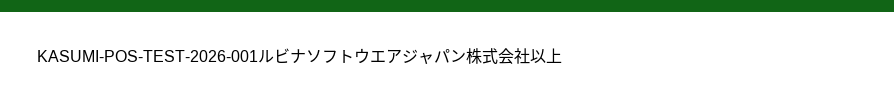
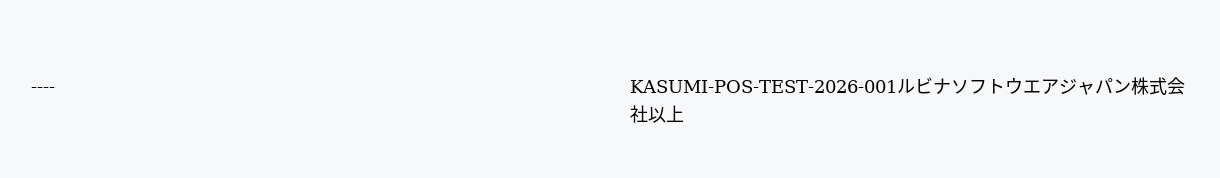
+ ----

